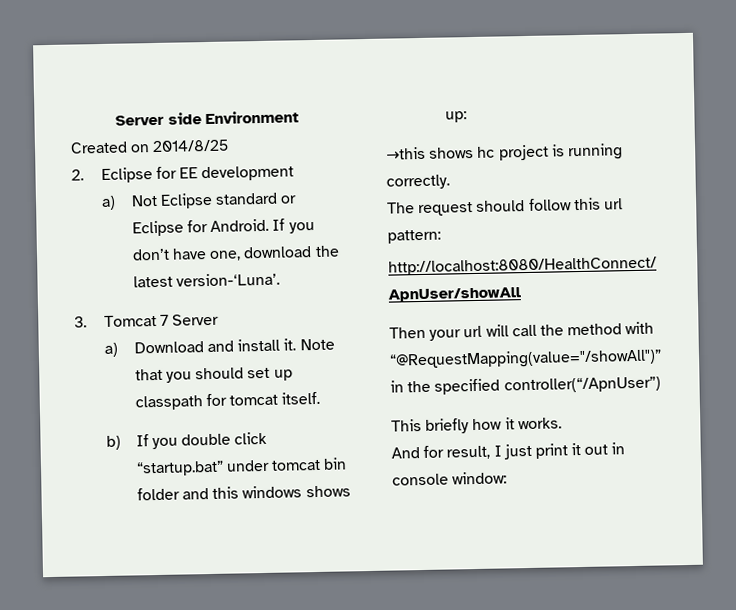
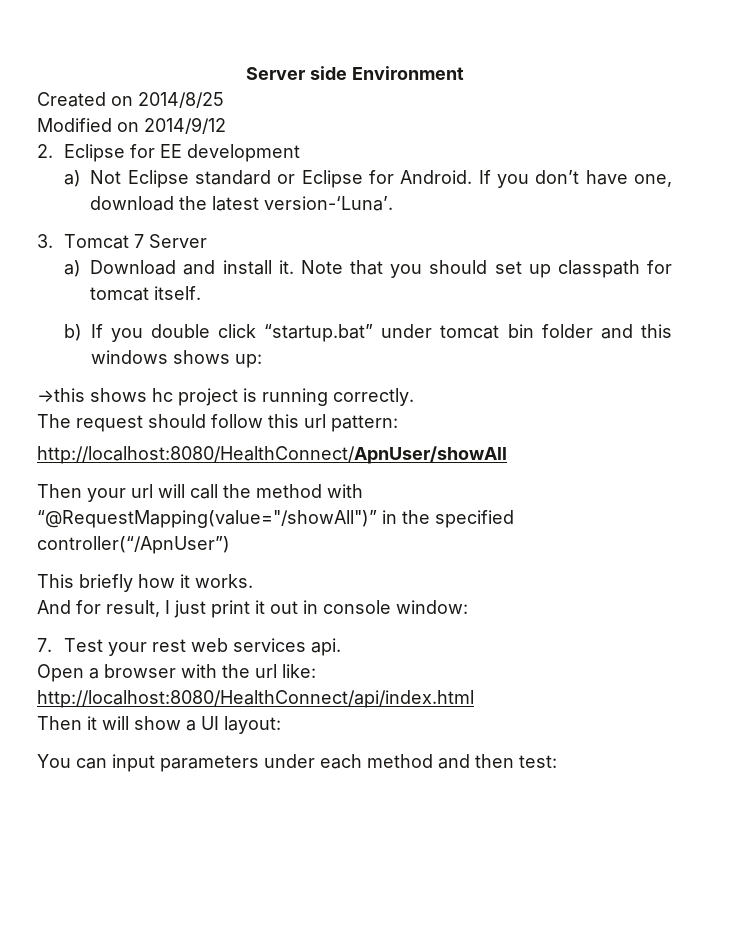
+ Modified on 2014/9/12
+ 7. Test your rest web services api.
+ Open a browser with the url like: http://localhost:8080/HealthConnect/api/index.html
+ Then it will show a UI layout:
+ You can input parameters under each method and then test:

